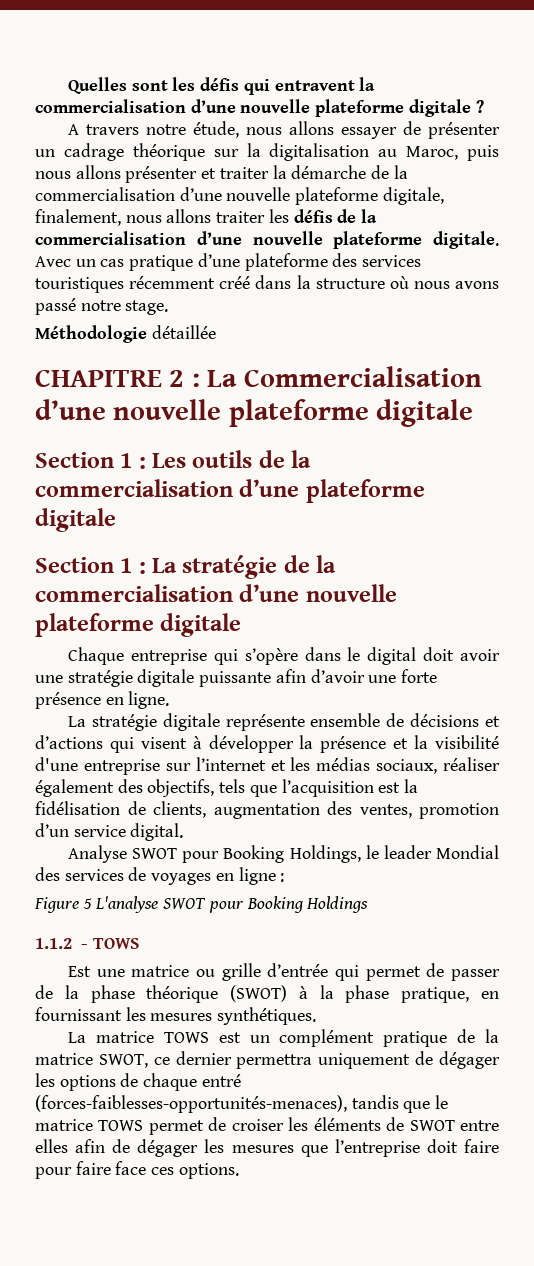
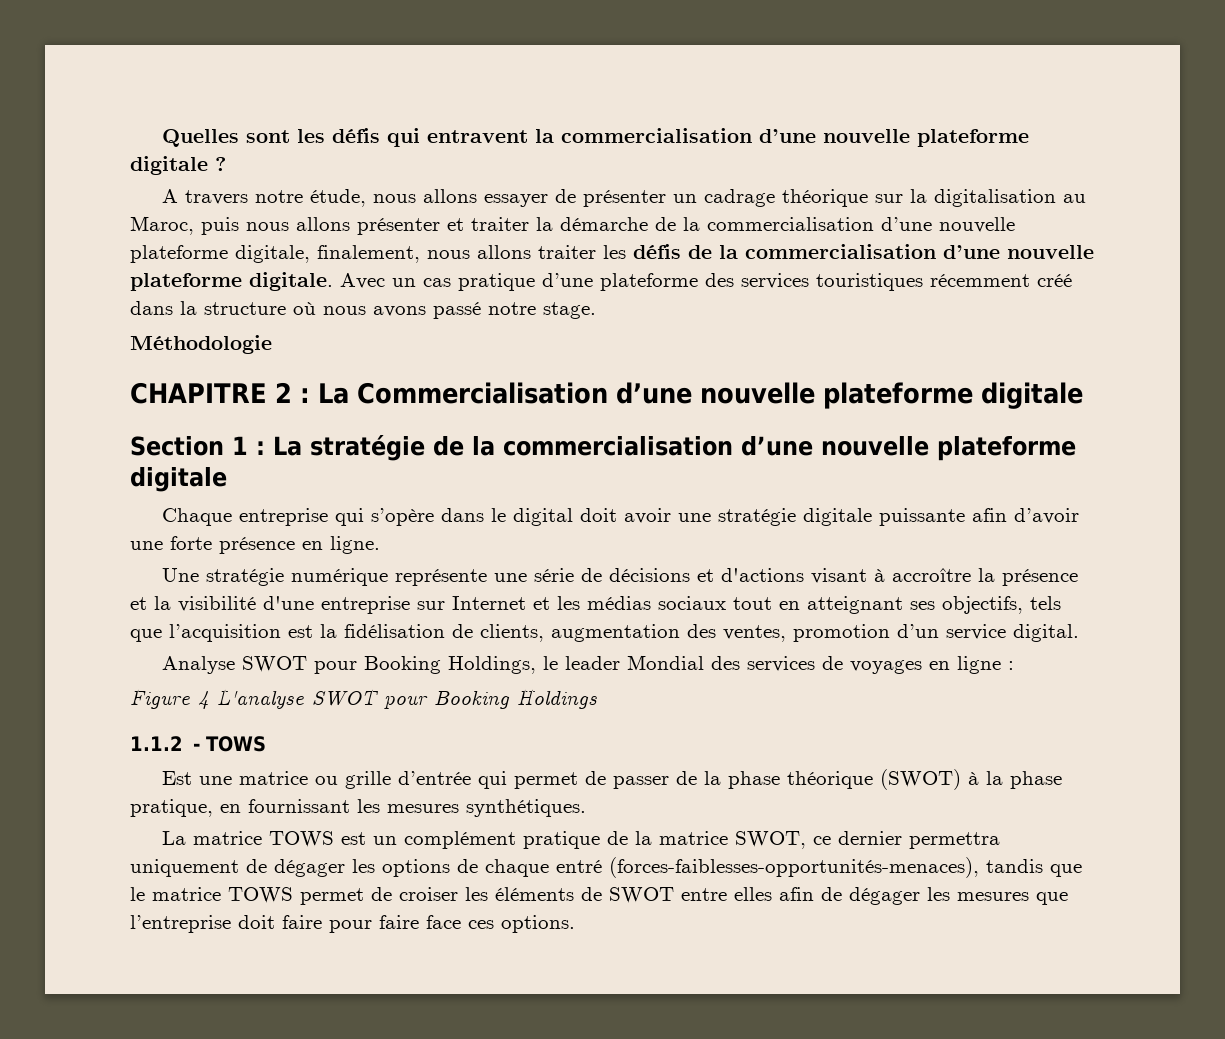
- Méthodologie détaillée
+ Méthodologie
- Section 1 : Les outils de la commercialisation d’une plateforme digitale
- La stratégie digitale représente ensemble de décisions et d’actions qui visent à développer la présence et la visibilité d'une entreprise sur l’internet et les médias sociaux, réaliser également des objectifs, tels que l’acquisition est la fidélisation de clients, augmentation des ventes, promotion d’un service digital.
+ Une stratégie numérique représente une série de décisions et d'actions visant à accroître la présence et la visibilité d'une entreprise sur Internet et les médias sociaux tout en atteignant ses objectifs, tels que l’acquisition est la fidélisation de clients, augmentation des ventes, promotion d’un service digital.
- Figure 5 L'analyse SWOT pour Booking Holdings
+ Figure 4 L'analyse SWOT pour Booking Holdings

